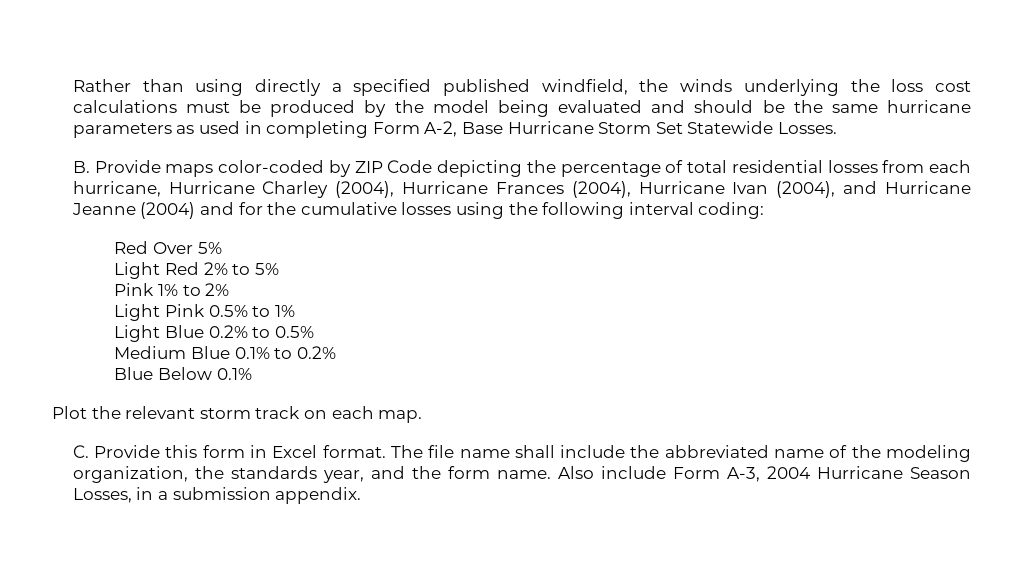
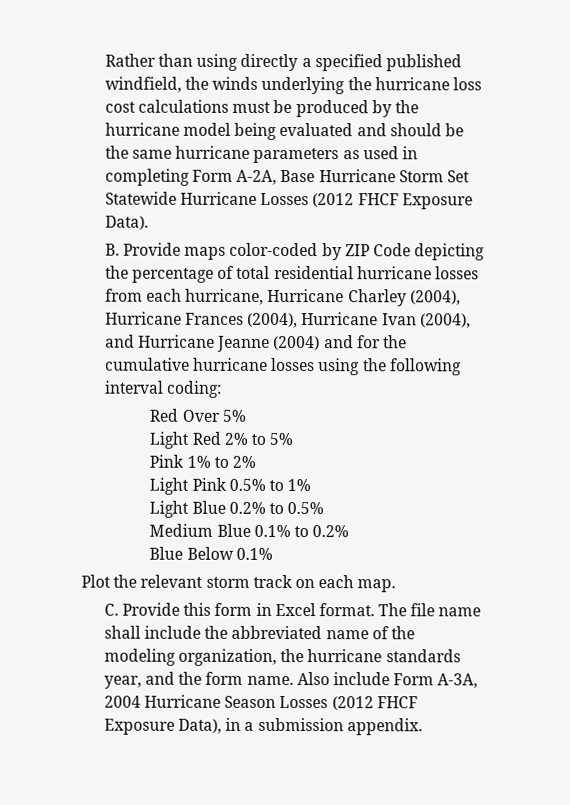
- Rather than using directly a specified published windfield, the winds underlying the loss cost calculations must be produced by the model being evaluated and should be the same hurricane parameters as used in completing Form A-2, Base Hurricane Storm Set Statewide Losses.
+ Rather than using directly a specified published windfield, the winds underlying the hurricane loss cost calculations must be produced by the hurricane model being evaluated and should be the same hurricane parameters as used in completing Form A-2A, Base Hurricane Storm Set Statewide Hurricane Losses (2012 FHCF Exposure Data).
- B. Provide maps color-coded by ZIP Code depicting the percentage of total residential losses from each hurricane, Hurricane Charley (2004), Hurricane Frances (2004), Hurricane Ivan (2004), and Hurricane Jeanne (2004) and for the cumulative losses using the following interval coding:
+ B. Provide maps color-coded by ZIP Code depicting the percentage of total residential hurricane losses from each hurricane, Hurricane Charley (2004), Hurricane Frances (2004), Hurricane Ivan (2004), and Hurricane Jeanne (2004) and for the cumulative hurricane losses using the following interval coding:
- The file name shall include the abbreviated name of the modeling organization, the standards year, and the form name.
+ The file name shall include the abbreviated name of the modeling organization, the hurricane standards year, and the form name.
- Also include Form A-3, 2004 Hurricane Season Losses, in a submission appendix.
+ Also include Form A-3A, 2004 Hurricane Season Losses (2012 FHCF Exposure Data), in a submission appendix.

